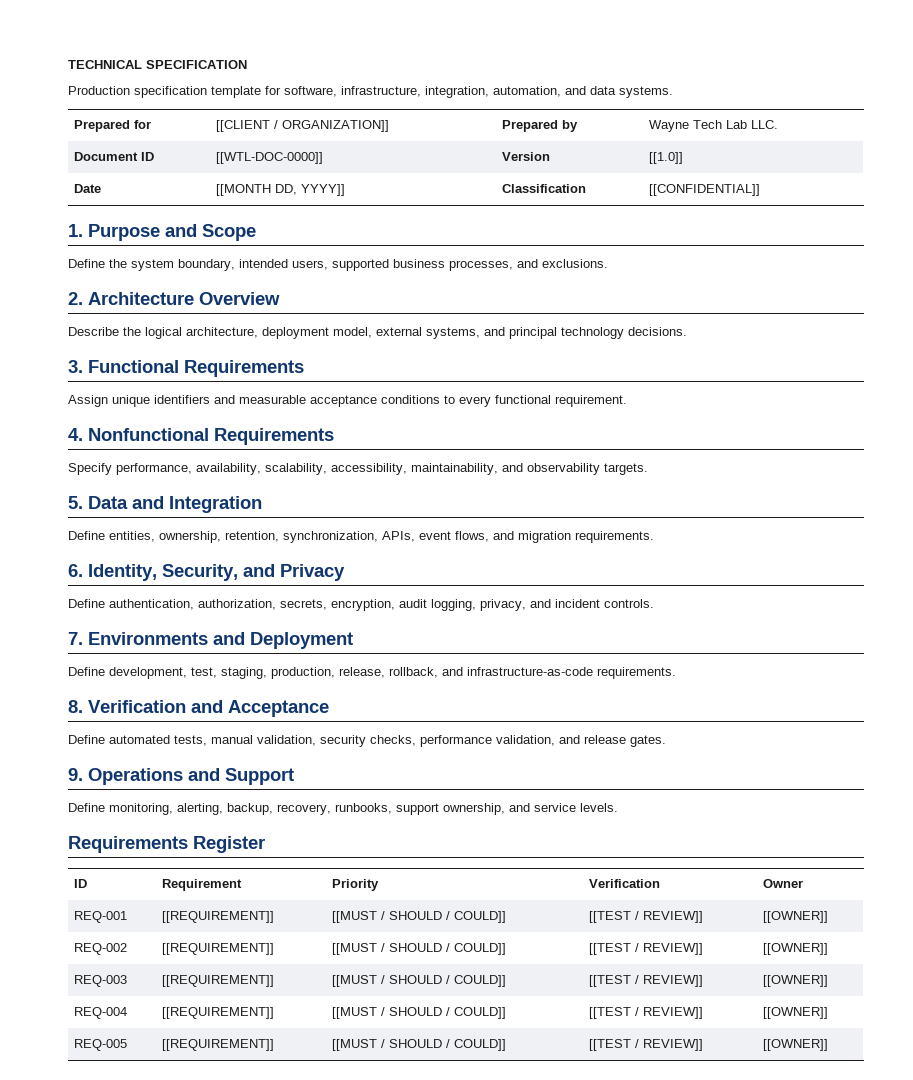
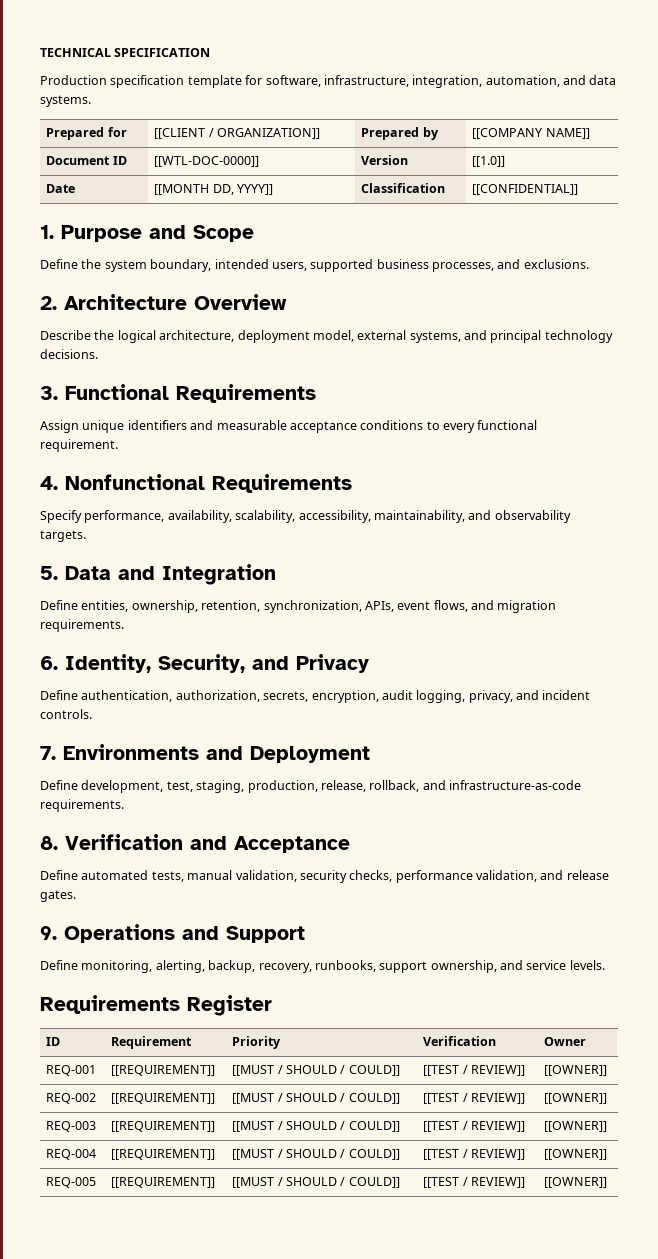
- Prepared for | [[CLIENT / ORGANIZATION]] | Prepared by | Wayne Tech Lab LLC.
+ Prepared for | [[CLIENT / ORGANIZATION]] | Prepared by | [[COMPANY NAME]]

